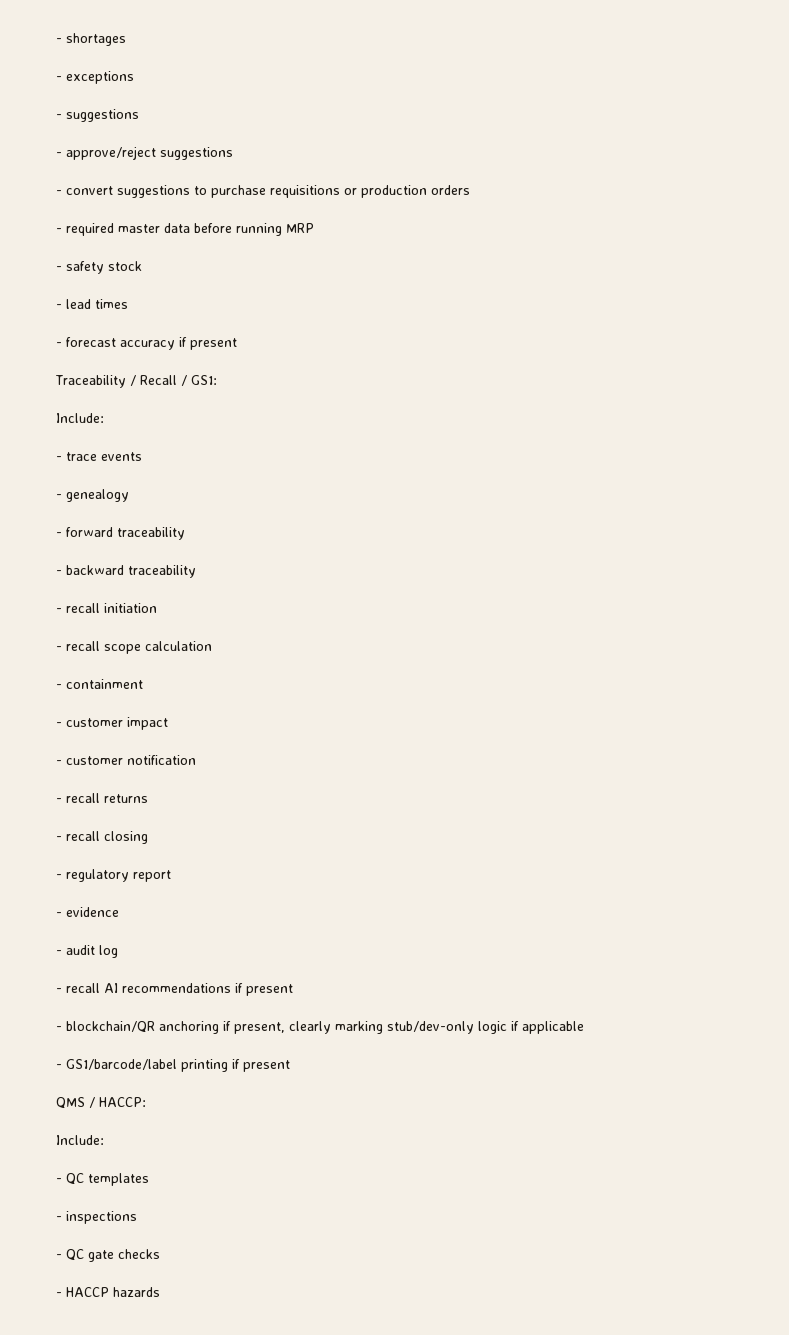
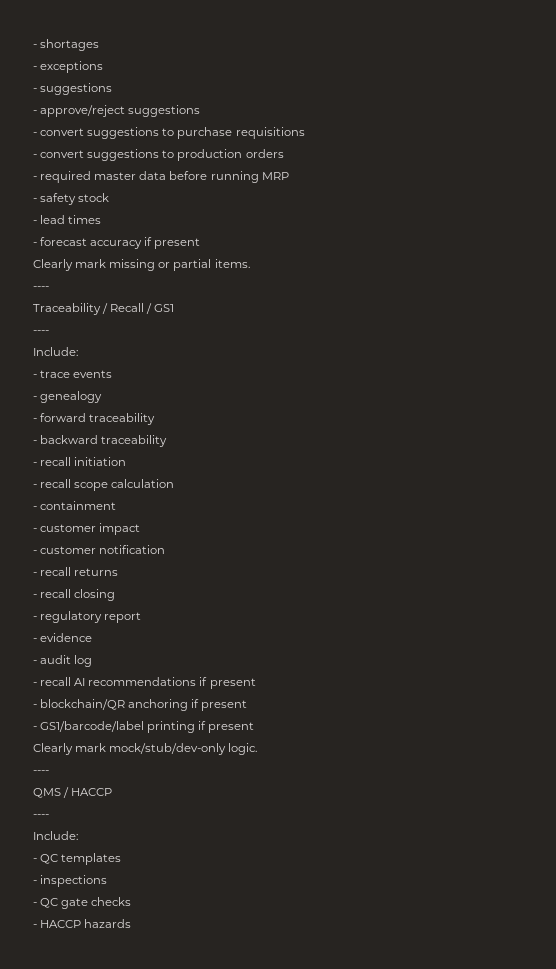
- - convert suggestions to purchase requisitions or production orders
+ - convert suggestions to purchase requisitions
+ - convert suggestions to production orders
+ Clearly mark missing or partial items.
+ ----
- Traceability / Recall / GS1:
+ Traceability / Recall / GS1
+ ----
- - blockchain/QR anchoring if present, clearly marking stub/dev-only logic if applicable
+ - blockchain/QR anchoring if present
+ Clearly mark mock/stub/dev-only logic.
+ ----
- QMS / HACCP:
+ QMS / HACCP
+ ----

